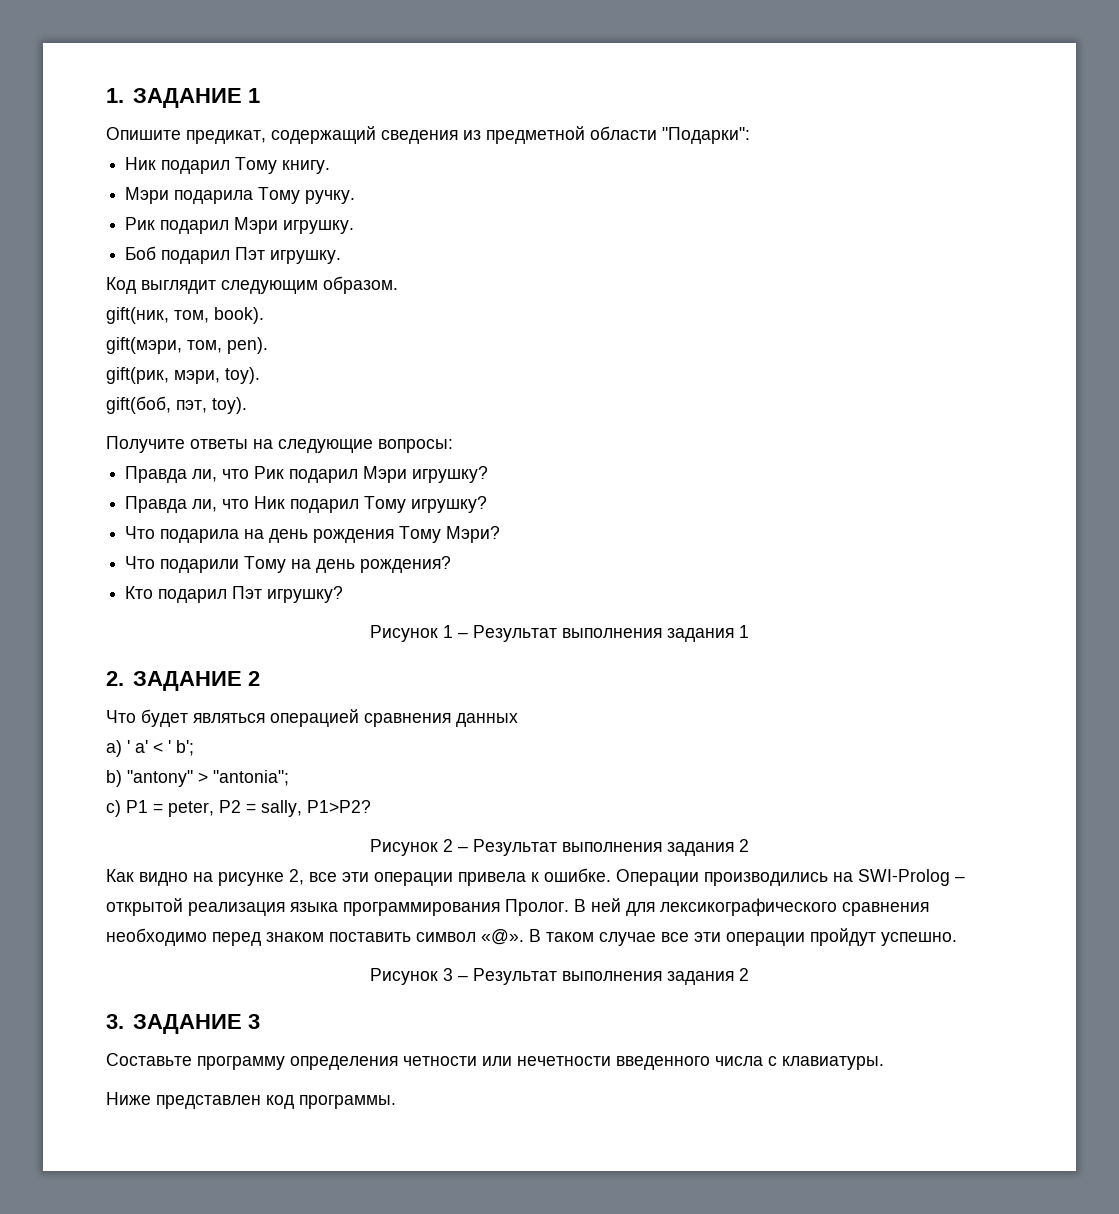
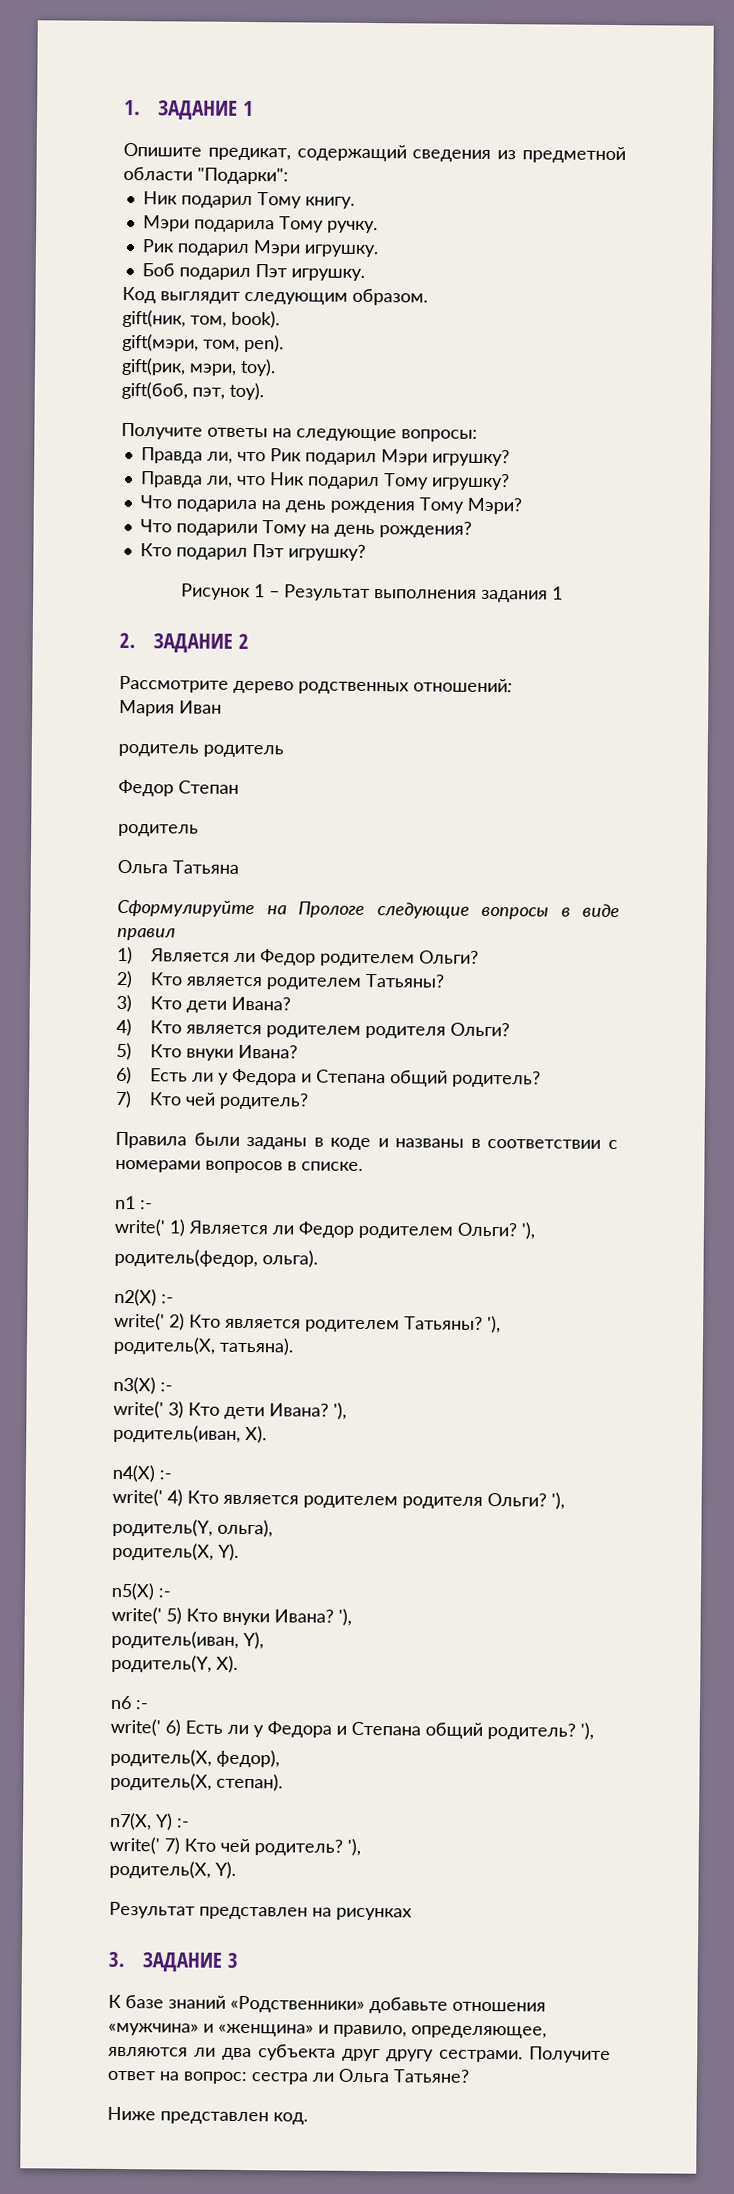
- Что будет являться операцией сравнения данных
- a) ' а' < ' b';
- b) "antony" > "antonia";
- c) P1 = peter, Р2 = sally, P1>P2?
- Рисунок 2 – Результат выполнения задания 2
- Как видно на рисунке 2, все эти операции привела к ошибке. Операции производились на SWI-Prolog – открытой реализация языка программирования Пролог. В ней для лексикографического сравнения необходимо перед знаком поставить символ «@». В таком случае все эти операции пройдут успешно.
- Рисунок 3 – Результат выполнения задания 2
+ Рассмотрите дерево родственных отношений:
+ Мария Иван
+ родитель родитель
+ Федор Степан
+ родитель
+ Ольга Татьяна
+ Сформулируйте на Прологе следующие вопросы в виде правил
+ 1) Является ли Федор родителем Ольги?
+ 2) Кто является родителем Татьяны?
+ 3) Кто дети Ивана?
+ 4) Кто является родителем родителя Ольги?
+ 5) Кто внуки Ивана?
+ 6) Есть ли у Федора и Степана общий родитель?
+ 7) Кто чей родитель?
+ Правила были заданы в коде и названы в соответствии с номерами вопросов в списке.
+ n1 :-
+ write(' 1) Является ли Федор родителем Ольги? '),
+ родитель(федор, ольга).
+ n2(X) :-
+ write(' 2) Кто является родителем Татьяны? '),
+ родитель(X, татьяна).
+ n3(X) :-
+ write(' 3) Кто дети Ивана? '),
+ родитель(иван, X).
+ n4(X) :-
+ write(' 4) Кто является родителем родителя Ольги? '),
+ родитель(Y, ольга),
+ родитель(X, Y).
+ n5(X) :-
+ write(' 5) Кто внуки Ивана? '),
+ родитель(иван, Y),
+ родитель(Y, X).
+ n6 :-
+ write(' 6) Есть ли у Федора и Степана общий родитель? '),
+ родитель(X, федор),
+ родитель(X, степан).
+ n7(X, Y) :-
+ write(' 7) Кто чей родитель? '),
+ родитель(X, Y).
+ Результат представлен на рисунках
  3. ЗАДАНИЕ 3
- Составьте программу определения четности или нечетности введенного числа с клавиатуры.
+ К базе знаний «Родственники» добавьте отношения «мужчина» и «женщина» и правило, определяющее, являются ли два субъекта друг другу сестрами. Получите ответ на вопрос: сестра ли Ольга Татьяне?
- Ниже представлен код программы.
+ Ниже представлен код.

